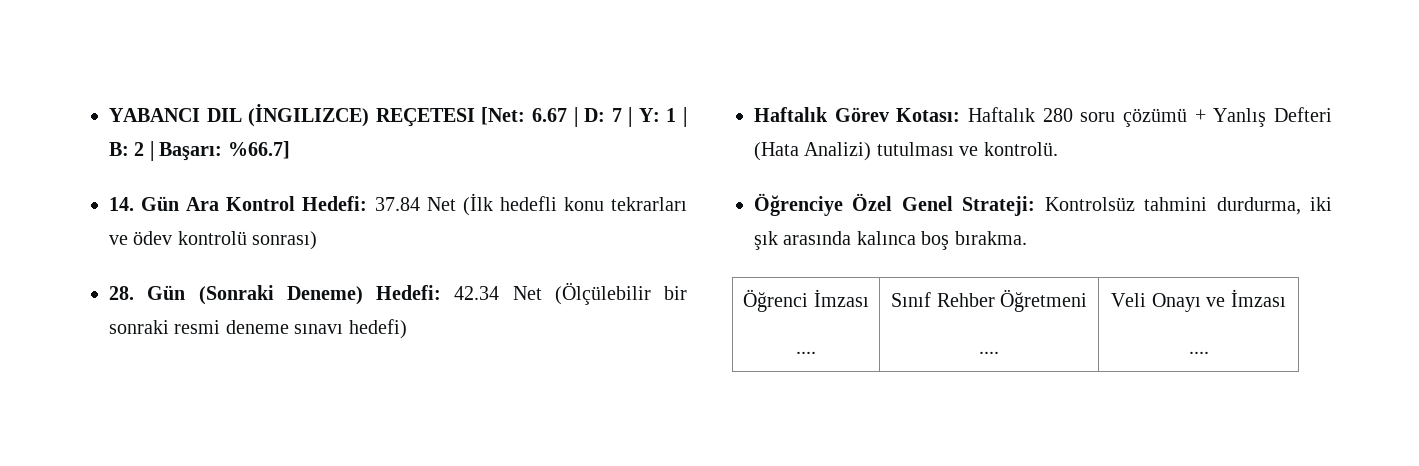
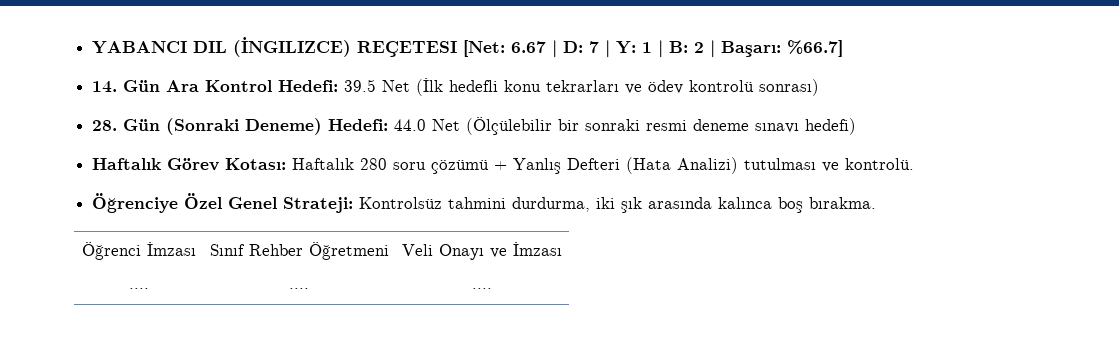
- 14. Gün Ara Kontrol Hedefi: 37.84 Net (İlk hedefli konu tekrarları ve ödev kontrolü sonrası)
+ 14. Gün Ara Kontrol Hedefi: 39.5 Net (İlk hedefli konu tekrarları ve ödev kontrolü sonrası)
- 28. Gün (Sonraki Deneme) Hedefi: 42.34 Net (Ölçülebilir bir sonraki resmi deneme sınavı hedefi)
+ 28. Gün (Sonraki Deneme) Hedefi: 44.0 Net (Ölçülebilir bir sonraki resmi deneme sınavı hedefi)

